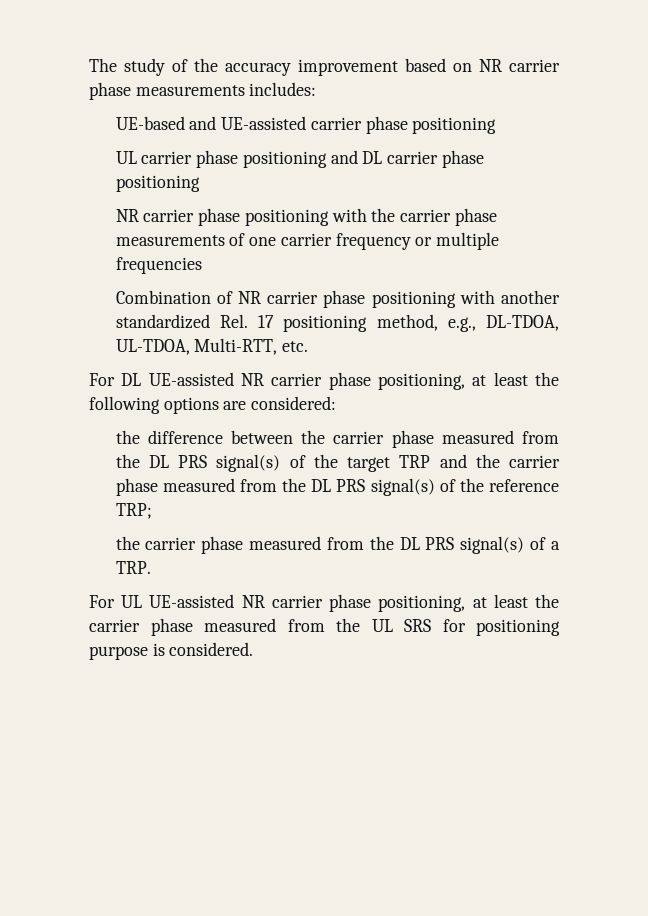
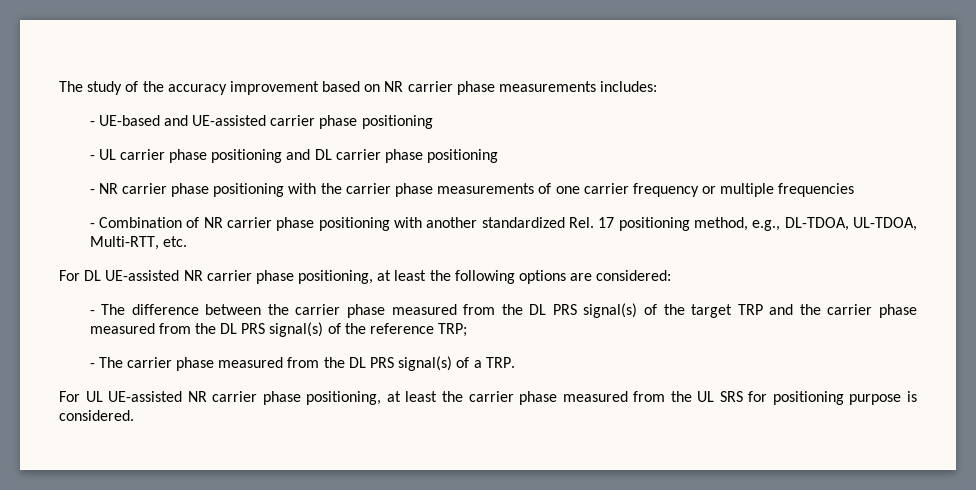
- UE-based and UE-assisted carrier phase positioning
+ - UE-based and UE-assisted carrier phase positioning
- UL carrier phase positioning and DL carrier phase positioning
+ - UL carrier phase positioning and DL carrier phase positioning
- NR carrier phase positioning with the carrier phase measurements of one carrier frequency or multiple frequencies
+ - NR carrier phase positioning with the carrier phase measurements of one carrier frequency or multiple frequencies
- Combination of NR carrier phase positioning with another standardized Rel. 17 positioning method, e.g., DL-TDOA, UL-TDOA, Multi-RTT, etc.
+ - Combination of NR carrier phase positioning with another standardized Rel. 17 positioning method, e.g., DL-TDOA, UL-TDOA, Multi-RTT, etc.
- the difference between the carrier phase measured from the DL PRS signal(s) of the target TRP and the carrier phase measured from the DL PRS signal(s) of the reference TRP;
+ - The difference between the carrier phase measured from the DL PRS signal(s) of the target TRP and the carrier phase measured from the DL PRS signal(s) of the reference TRP;
- the carrier phase measured from the DL PRS signal(s) of a TRP.
+ - The carrier phase measured from the DL PRS signal(s) of a TRP.

